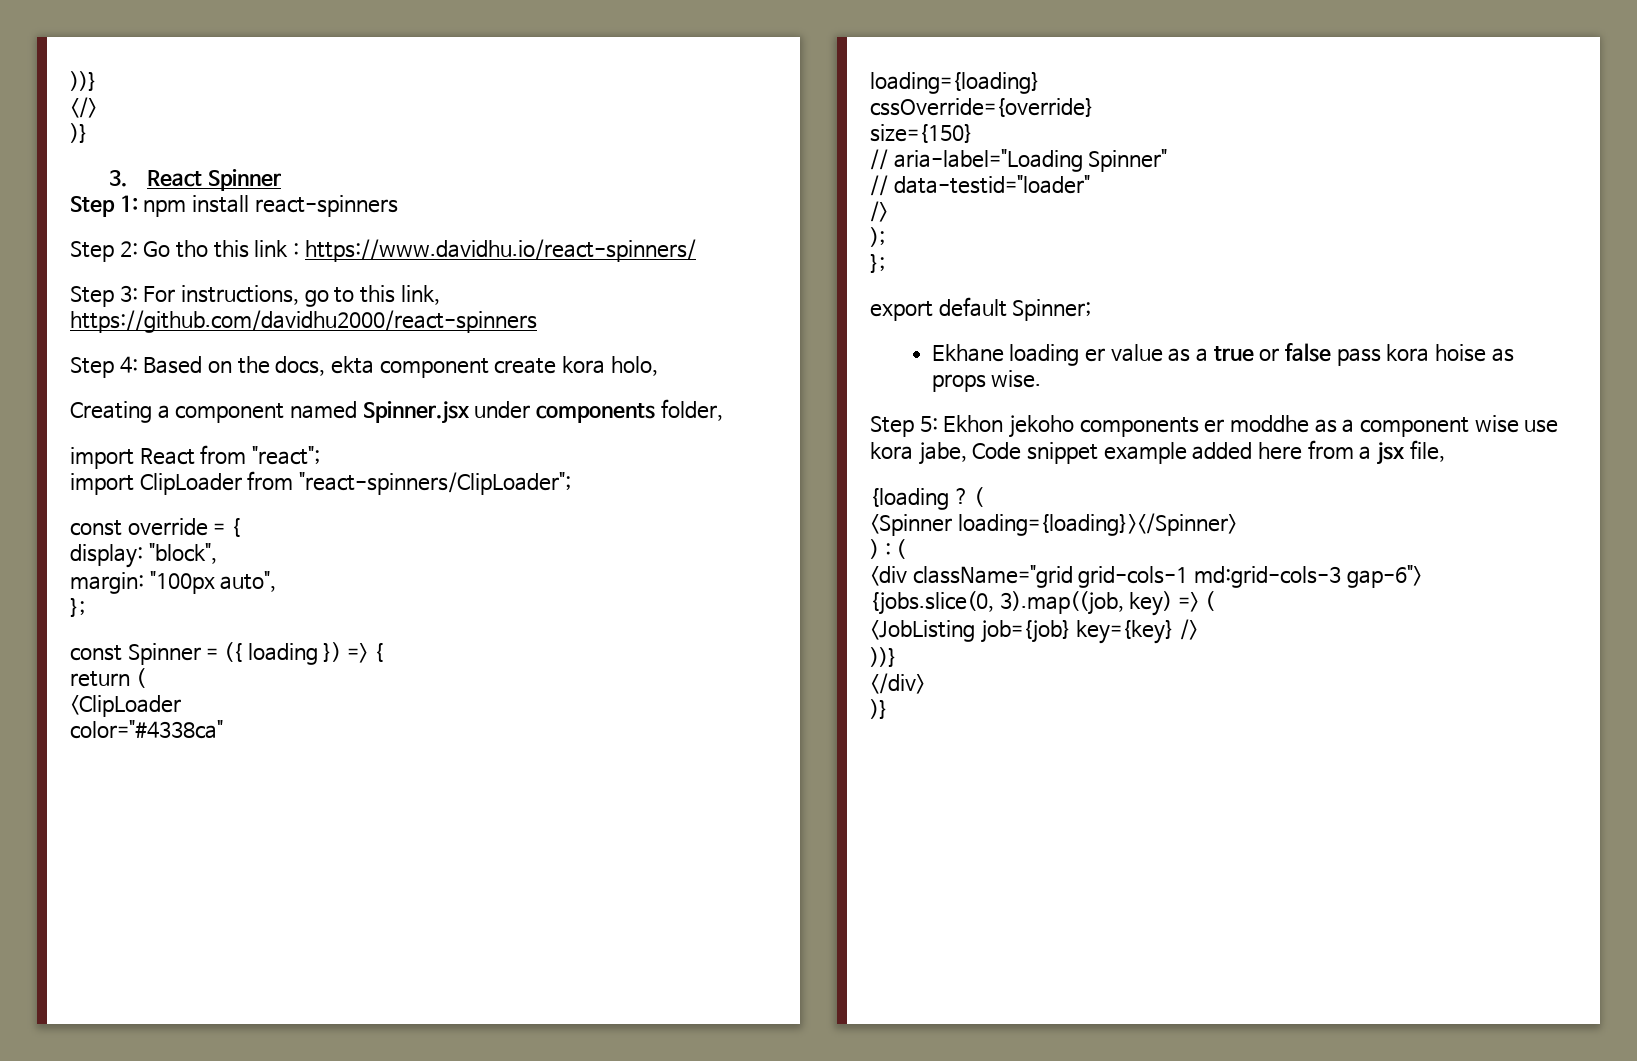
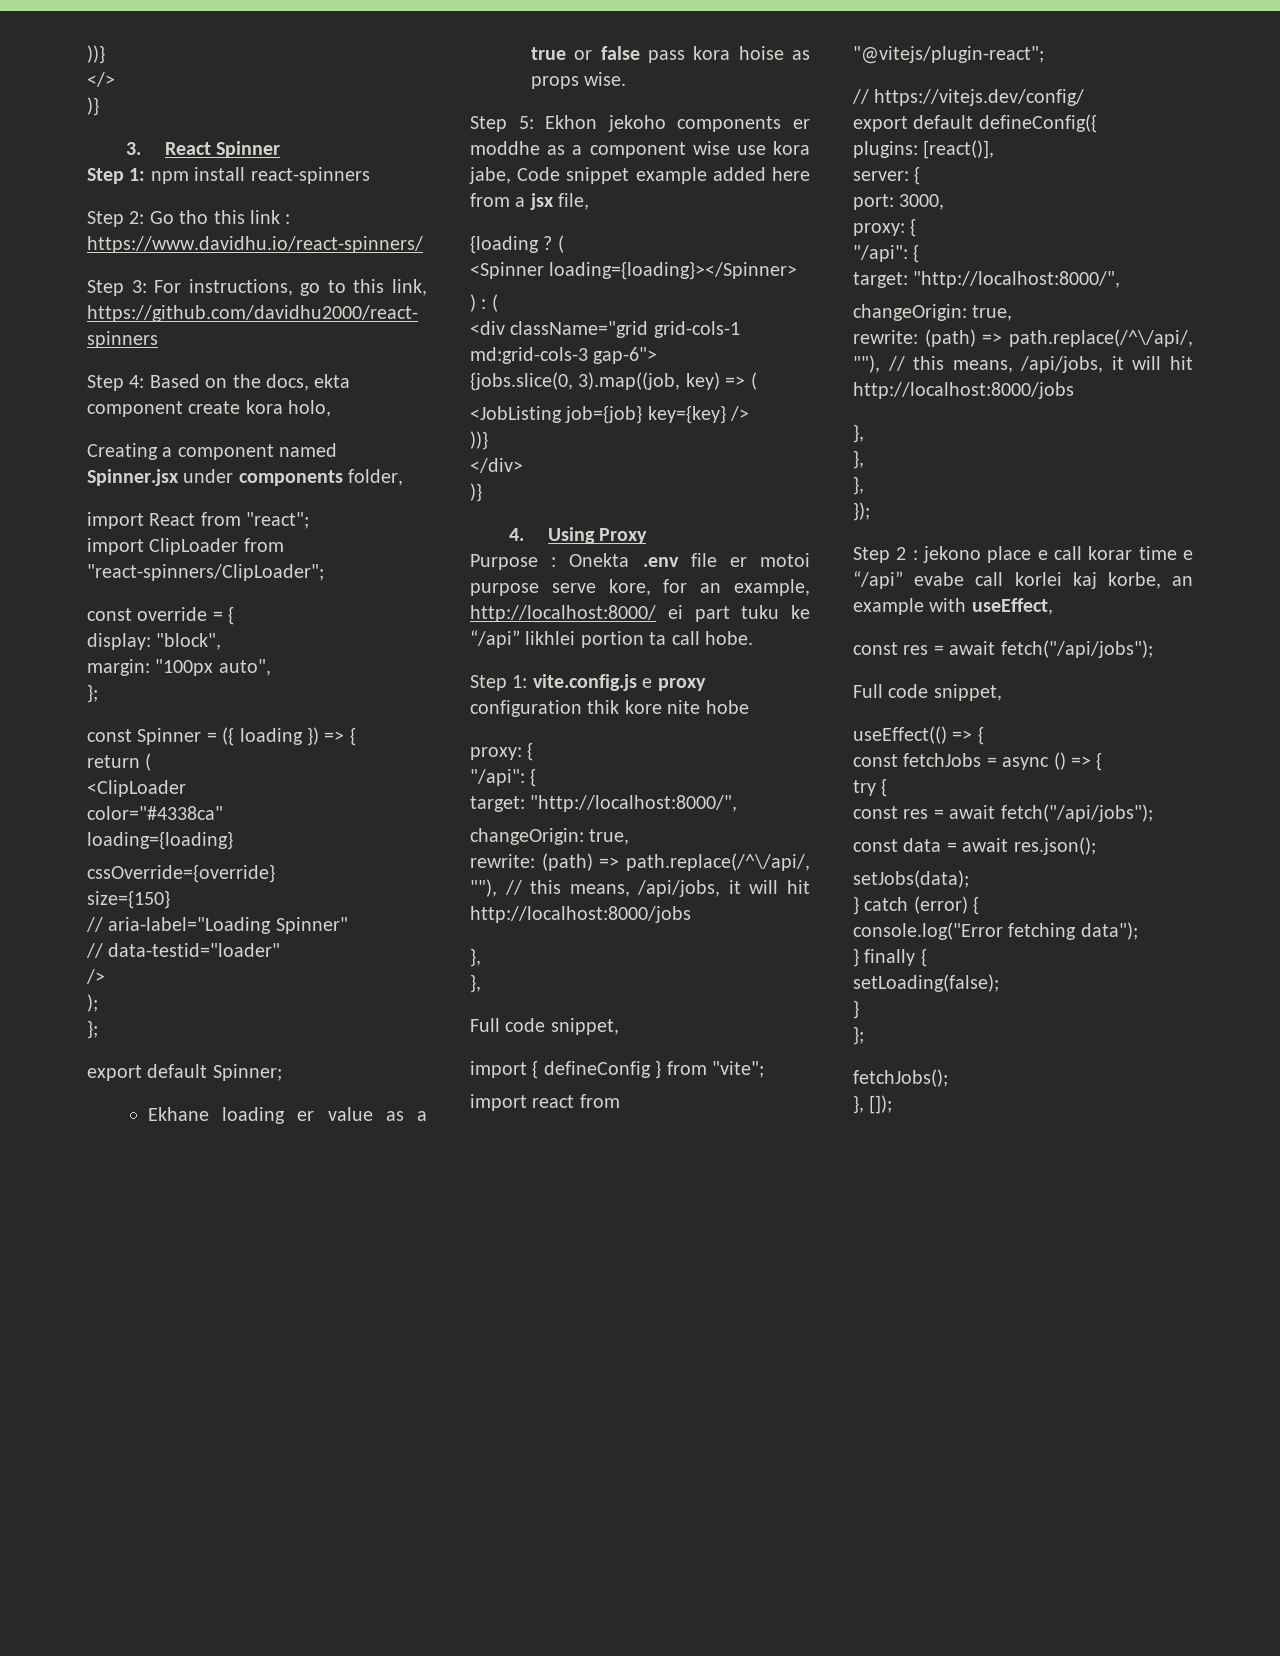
+ 4. Using Proxy
+ Purpose : Onekta .env file er motoi purpose serve kore, for an example, http://localhost:8000/ ei part tuku ke “/api” likhlei portion ta call hobe.
+ Step 1: vite.config.js e proxy configuration thik kore nite hobe
+ proxy: {
+ "/api": {
+ target: "http://localhost:8000/",
+ changeOrigin: true,
+ rewrite: (path) => path.replace(/^\/api/, ""), // this means, /api/jobs, it will hit http://localhost:8000/jobs
+ },
+ },
+ Full code snippet,
+ import { defineConfig } from "vite";
+ import react from "@vitejs/plugin-react";
+ // https://vitejs.dev/config/
+ export default defineConfig({
+ plugins: [react()],
+ server: {
+ port: 3000,
+ proxy: {
+ "/api": {
+ target: "http://localhost:8000/",
+ changeOrigin: true,
+ rewrite: (path) => path.replace(/^\/api/, ""), // this means, /api/jobs, it will hit http://localhost:8000/jobs
+ },
+ },
+ },
+ });
+ Step 2 : jekono place e call korar time e “/api” evabe call korlei kaj korbe, an example with useEffect,
+ const res = await fetch("/api/jobs");
+ Full code snippet,
+ useEffect(() => {
+ const fetchJobs = async () => {
+ try {
+ const res = await fetch("/api/jobs");
+ const data = await res.json();
+ setJobs(data);
+ } catch (error) {
+ console.log("Error fetching data");
+ } finally {
+ setLoading(false);
+ }
+ };
+ fetchJobs();
+ }, []);

